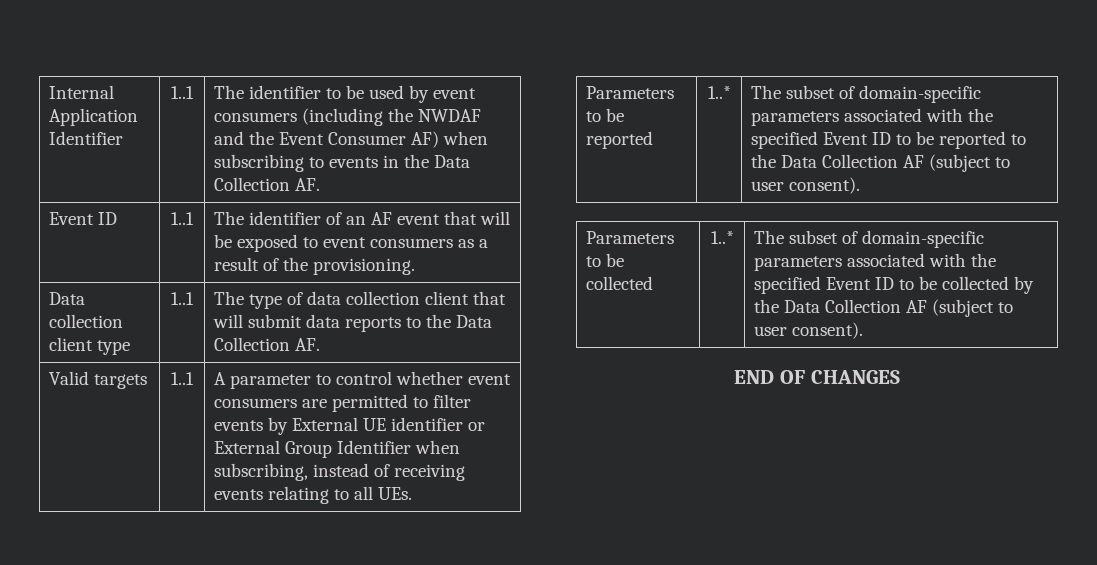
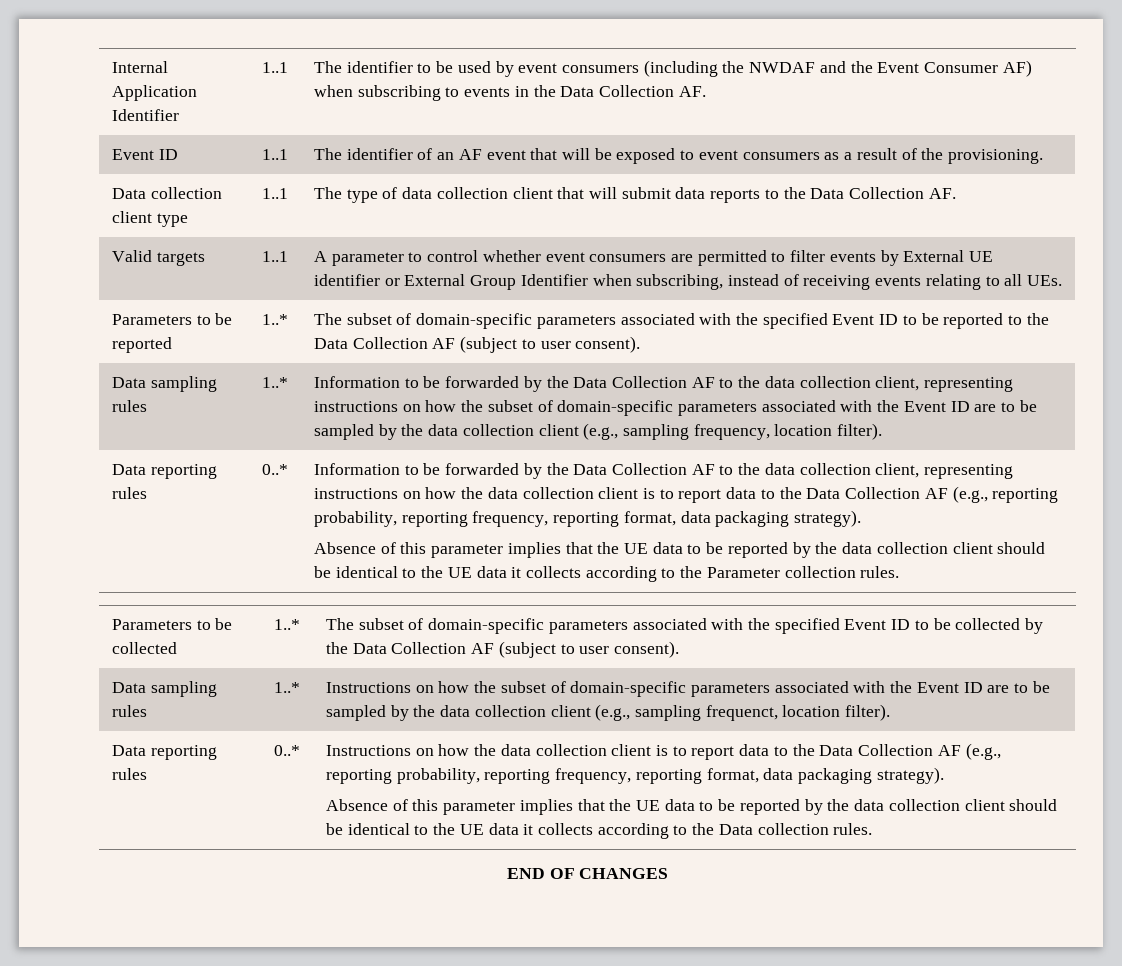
+ Data sampling rules | 1..* | Information to be forwarded by the Data Collection AF to the data collection client, representing instructions on how the subset of domain-specific parameters associated with the Event ID are to be sampled by the data collection client (e.g., sampling frequency, location filter).
+ Data reporting rules | 0..* | Information to be forwarded by the Data Collection AF to the data collection client, representing instructions on how the data collection client is to report data to the Data Collection AF (e.g., reporting probability, reporting frequency, reporting format, data packaging strategy).
+ Absence of this parameter implies that the UE data to be reported by the data collection client should be identical to the UE data it collects according to the Parameter collection rules.
+ Data sampling rules | 1..* | Instructions on how the subset of domain-specific parameters associated with the Event ID are to be sampled by the data collection client (e.g., sampling frequenct, location filter).
+ Data reporting rules | 0..* | Instructions on how the data collection client is to report data to the Data Collection AF (e.g., reporting probability, reporting frequency, reporting format, data packaging strategy).
+ Absence of this parameter implies that the UE data to be reported by the data collection client should be identical to the UE data it collects according to the Data collection rules.

